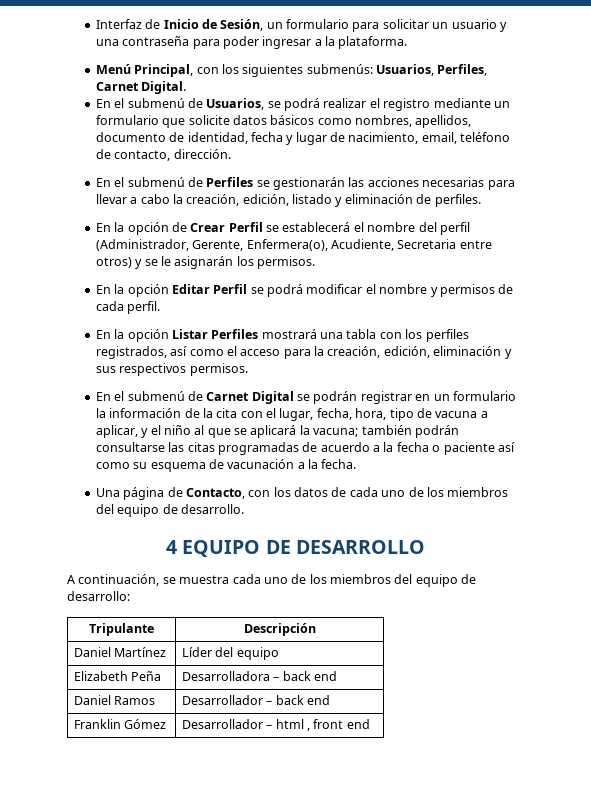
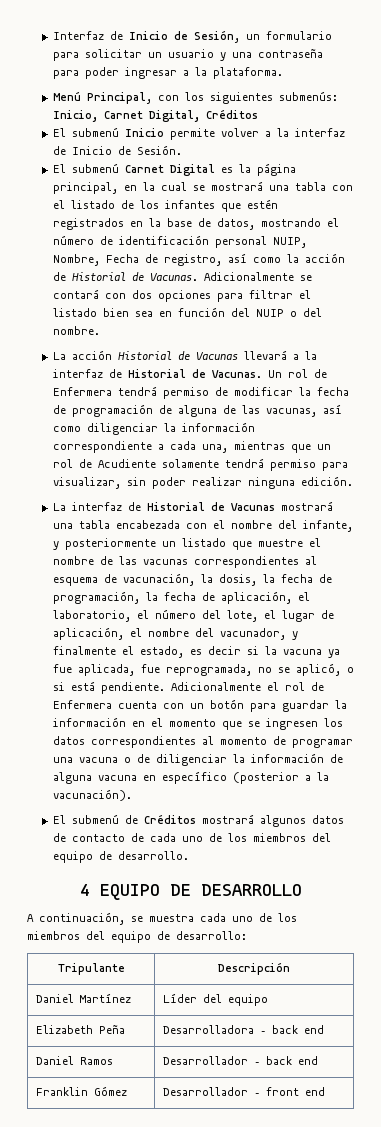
- Menú Principal, con los siguientes submenús: Usuarios, Perfiles, Carnet Digital.
- En el submenú de Usuarios, se podrá realizar el registro mediante un formulario que solicite datos básicos como nombres, apellidos, documento de identidad, fecha y lugar de nacimiento, email, teléfono de contacto, dirección.
- En el submenú de Perfiles se gestionarán las acciones necesarias para llevar a cabo la creación, edición, listado y eliminación de perfiles.
- En la opción de Crear Perfil se establecerá el nombre del perfil (Administrador, Gerente, Enfermera(o), Acudiente, Secretaria entre otros) y se le asignarán los permisos.
- En la opción Editar Perfil se podrá modificar el nombre y permisos de cada perfil.
- En la opción Listar Perfiles mostrará una tabla con los perfiles registrados, así como el acceso para la creación, edición, eliminación y sus respectivos permisos.
- En el submenú de Carnet Digital se podrán registrar en un formulario la información de la cita con el lugar, fecha, hora, tipo de vacuna a aplicar, y el niño al que se aplicará la vacuna; también podrán consultarse las citas programadas de acuerdo a la fecha o paciente así como su esquema de vacunación a la fecha.
- Una página de Contacto, con los datos de cada uno de los miembros del equipo de desarrollo.
+ Menú Principal, con los siguientes submenús: Inicio, Carnet Digital, Créditos
+ El submenú Inicio permite volver a la interfaz de Inicio de Sesión.
+ El submenú Carnet Digital es la página principal, en la cual se mostrará una tabla con el listado de los infantes que estén registrados en la base de datos, mostrando el número de identificación personal NUIP, Nombre, Fecha de registro, así como la acción de Historial de Vacunas. Adicionalmente se contará con dos opciones para filtrar el listado bien sea en función del NUIP o del nombre.
+ La acción Historial de Vacunas llevará a la interfaz de Historial de Vacunas. Un rol de Enfermera tendrá permiso de modificar la fecha de programación de alguna de las vacunas, así como diligenciar la información correspondiente a cada una, mientras que un rol de Acudiente solamente tendrá permiso para visualizar, sin poder realizar ninguna edición.
+ La interfaz de Historial de Vacunas mostrará una tabla encabezada con el nombre del infante, y posteriormente un listado que muestre el nombre de las vacunas correspondientes al esquema de vacunación, la dosis, la fecha de programación, la fecha de aplicación, el laboratorio, el número del lote, el lugar de aplicación, el nombre del vacunador, y finalmente el estado, es decir si la vacuna ya fue aplicada, fue reprogramada, no se aplicó, o si está pendiente. Adicionalmente el rol de Enfermera cuenta con un botón para guardar la información en el momento que se ingresen los datos correspondientes al momento de programar una vacuna o de diligenciar la información de alguna vacuna en específico (posterior a la vacunación).
+ El submenú de Créditos mostrará algunos datos de contacto de cada uno de los miembros del equipo de desarrollo.
- Franklin Gómez | Desarrollador – html , front end
+ Franklin Gómez | Desarrollador – front end

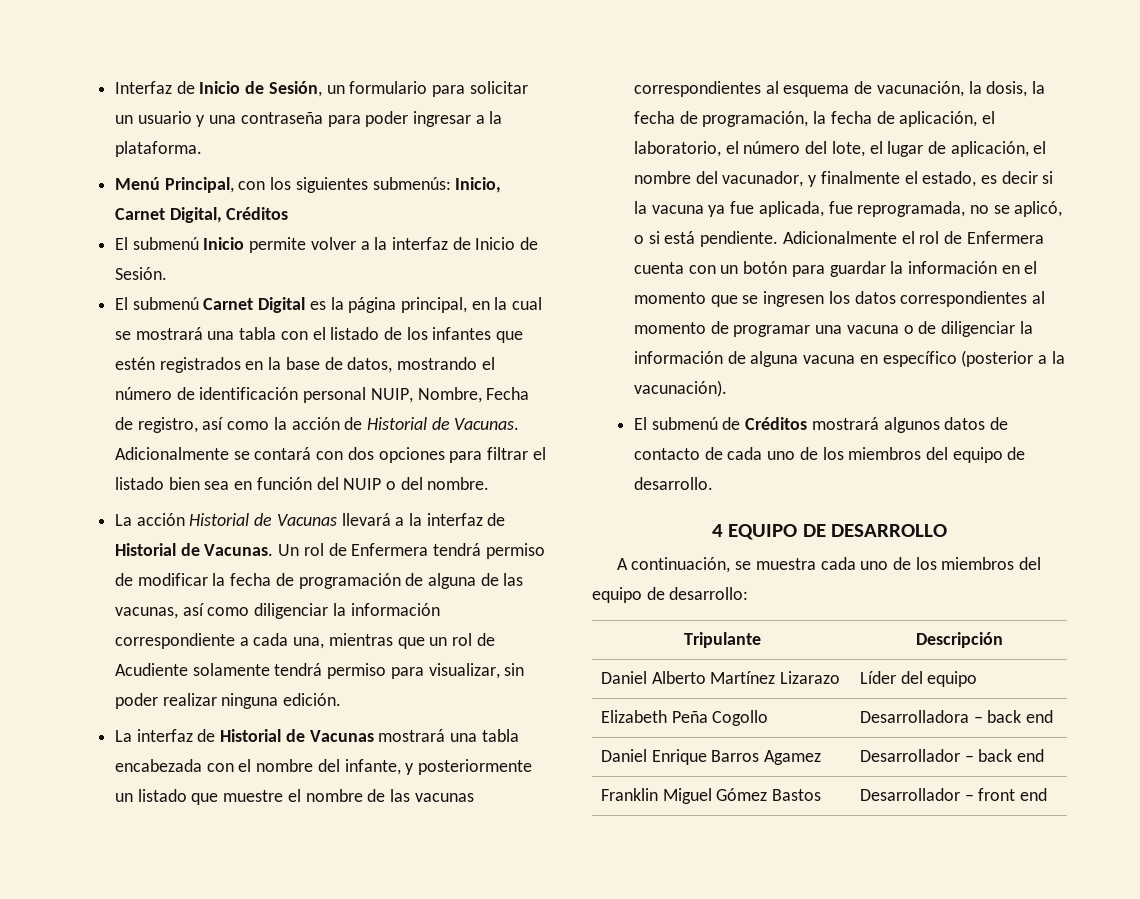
- Daniel Martínez | Líder del equipo
+ Daniel Alberto Martínez Lizarazo | Líder del equipo
- Elizabeth Peña | Desarrolladora – back end
+ Elizabeth Peña Cogollo | Desarrolladora – back end
- Daniel Ramos | Desarrollador – back end
+ Daniel Enrique Barros Agamez | Desarrollador – back end
- Franklin Gómez | Desarrollador – front end
+ Franklin Miguel Gómez Bastos | Desarrollador – front end

